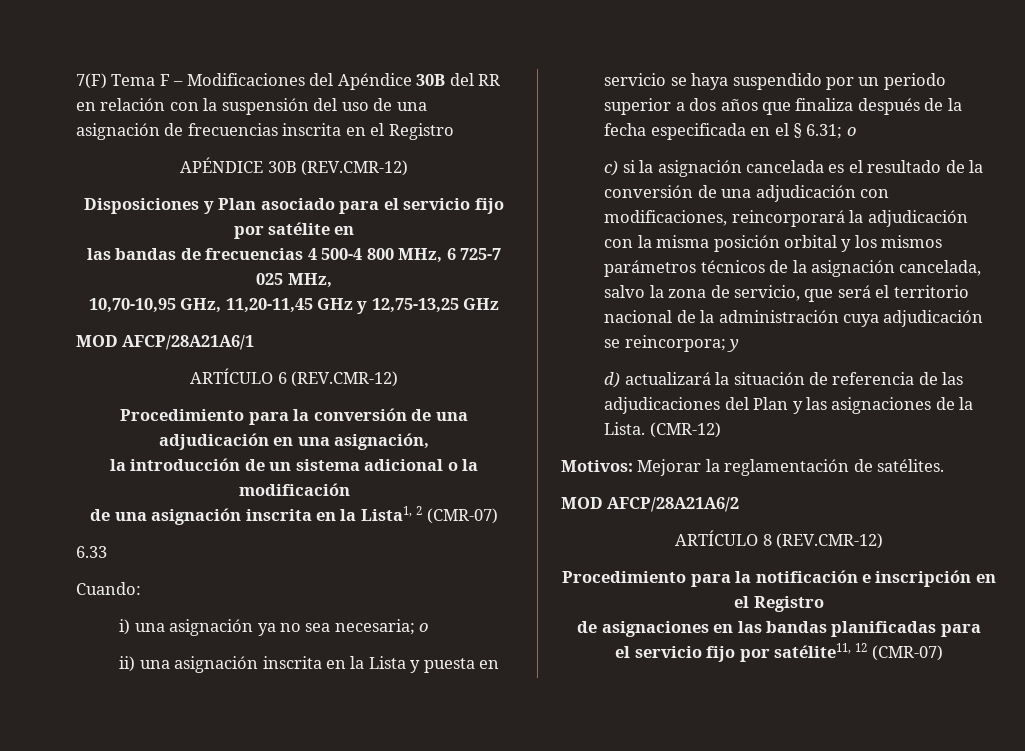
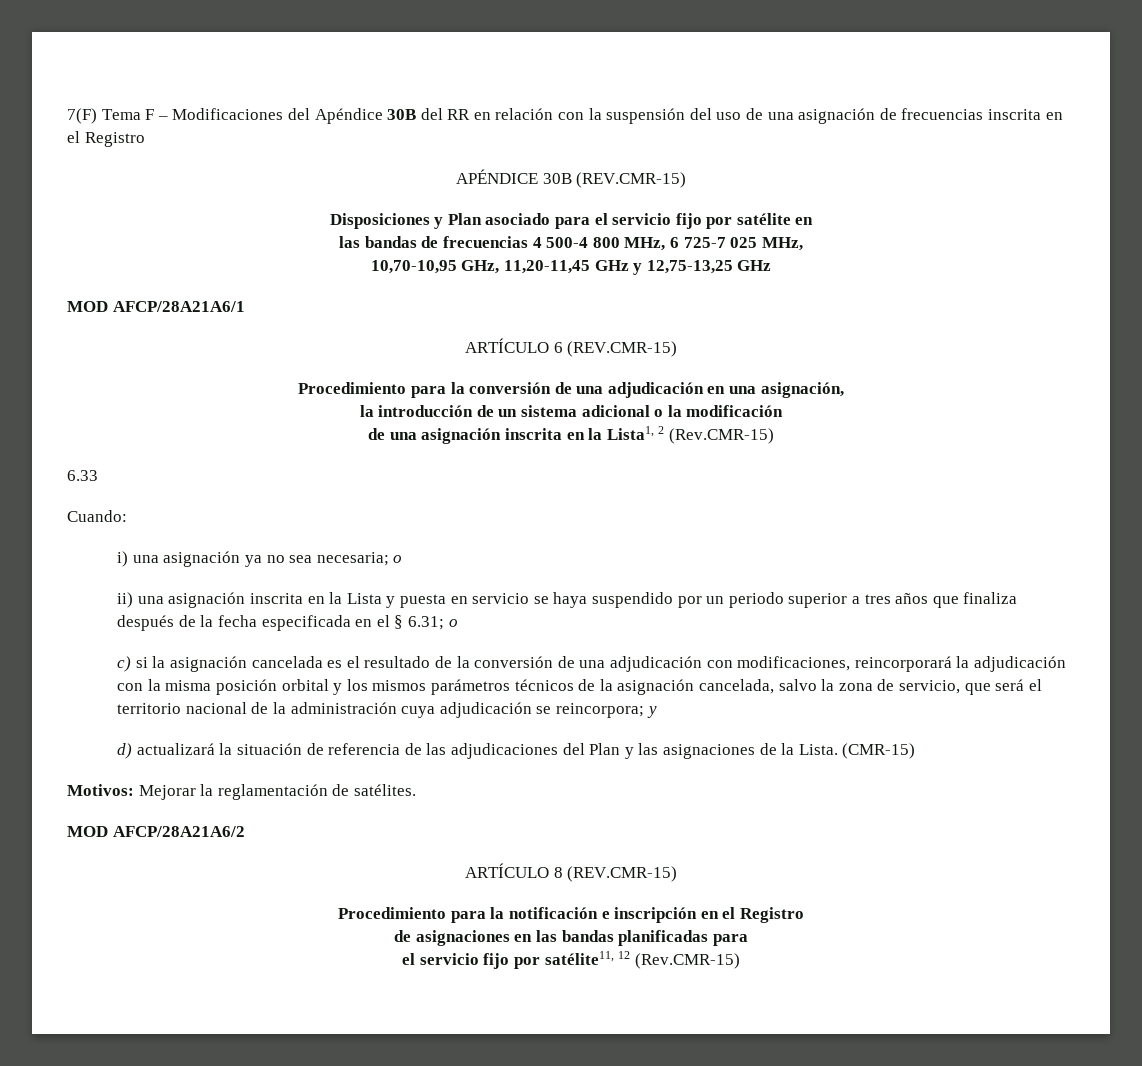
- APÉNDICE 30B (REV.CMR-12)
+ APÉNDICE 30B (REV.CMR-15)
- ARTÍCULO 6 (REV.CMR-12)
+ ARTÍCULO 6 (REV.CMR-15)
- de una asignación inscrita en la Lista1, 2 (CMR-07)
+ de una asignación inscrita en la Lista1, 2 (Rev.CMR-15)
- ii) una asignación inscrita en la Lista y puesta en servicio se haya suspendido por un periodo superior a dos años que finaliza después de la fecha especificada en el § 6.31; o
+ ii) una asignación inscrita en la Lista y puesta en servicio se haya suspendido por un periodo superior a tres años que finaliza después de la fecha especificada en el § 6.31; o
- (CMR-12)
+ (CMR-15)
- ARTÍCULO 8 (REV.CMR-12)
+ ARTÍCULO 8 (REV.CMR-15)
- el servicio fijo por satélite11, 12 (CMR-07)
+ el servicio fijo por satélite11, 12 (Rev.CMR-15)

